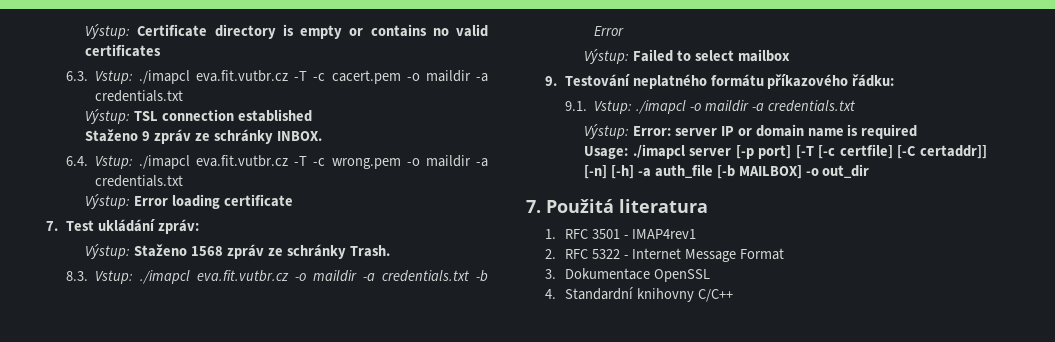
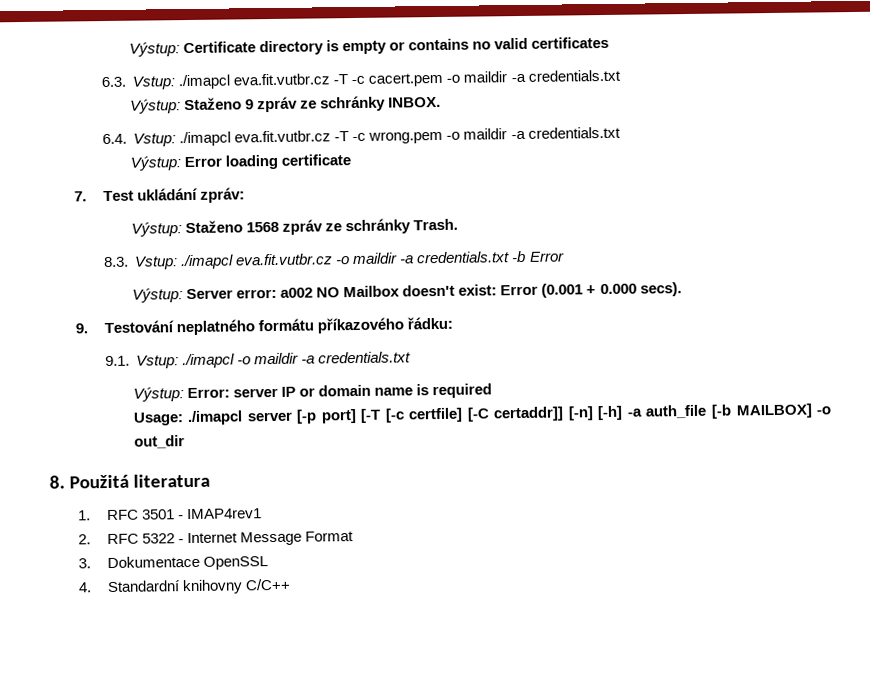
- Výstup: TSL connection established
- Staženo 9 zpráv ze schránky INBOX.
+ Výstup: Staženo 9 zpráv ze schránky INBOX.
- Výstup: Failed to select mailbox
+ Výstup: Server error: a002 NO Mailbox doesn't exist: Error (0.001 + 0.000 secs).
- 7. Použitá literatura
+ 8. Použitá literatura

